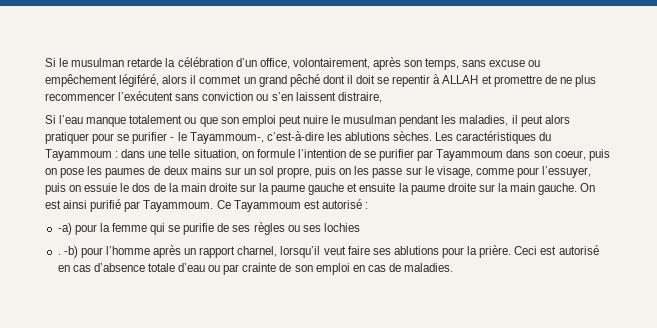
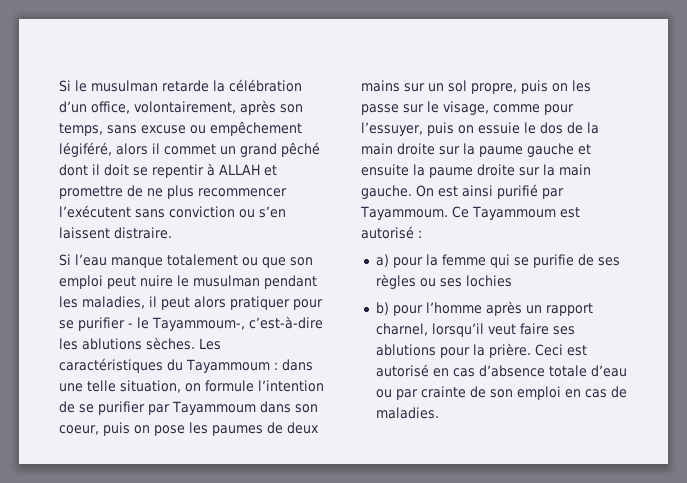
- Si le musulman retarde la célébration d’un office, volontairement, après son temps, sans excuse ou empêchement légiféré, alors il commet un grand pêché dont il doit se repentir à ALLAH et promettre de ne plus recommencer l’exécutent sans conviction ou s’en laissent distraire,
+ Si le musulman retarde la célébration d’un office, volontairement, après son temps, sans excuse ou empêchement légiféré, alors il commet un grand pêché dont il doit se repentir à ALLAH et promettre de ne plus recommencer l’exécutent sans conviction ou s’en laissent distraire.
- -a) pour la femme qui se purifie de ses règles ou ses lochies
+ a) pour la femme qui se purifie de ses règles ou ses lochies
- . -b) pour l’homme après un rapport charnel, lorsqu’il veut faire ses ablutions pour la prière.
+ b) pour l’homme après un rapport charnel, lorsqu’il veut faire ses ablutions pour la prière.

